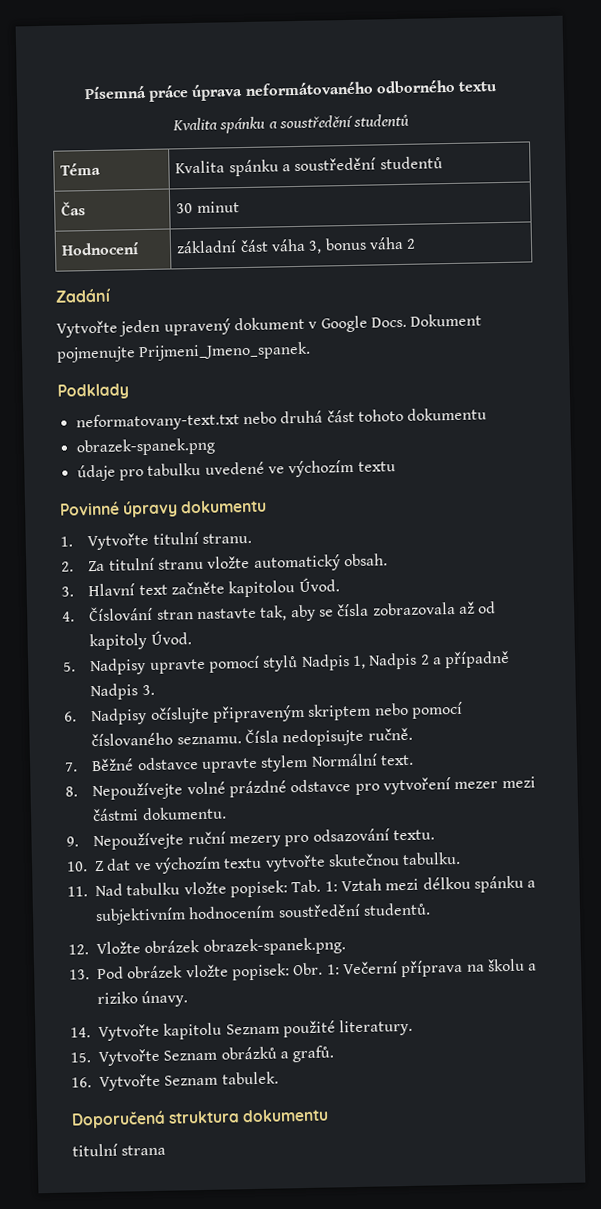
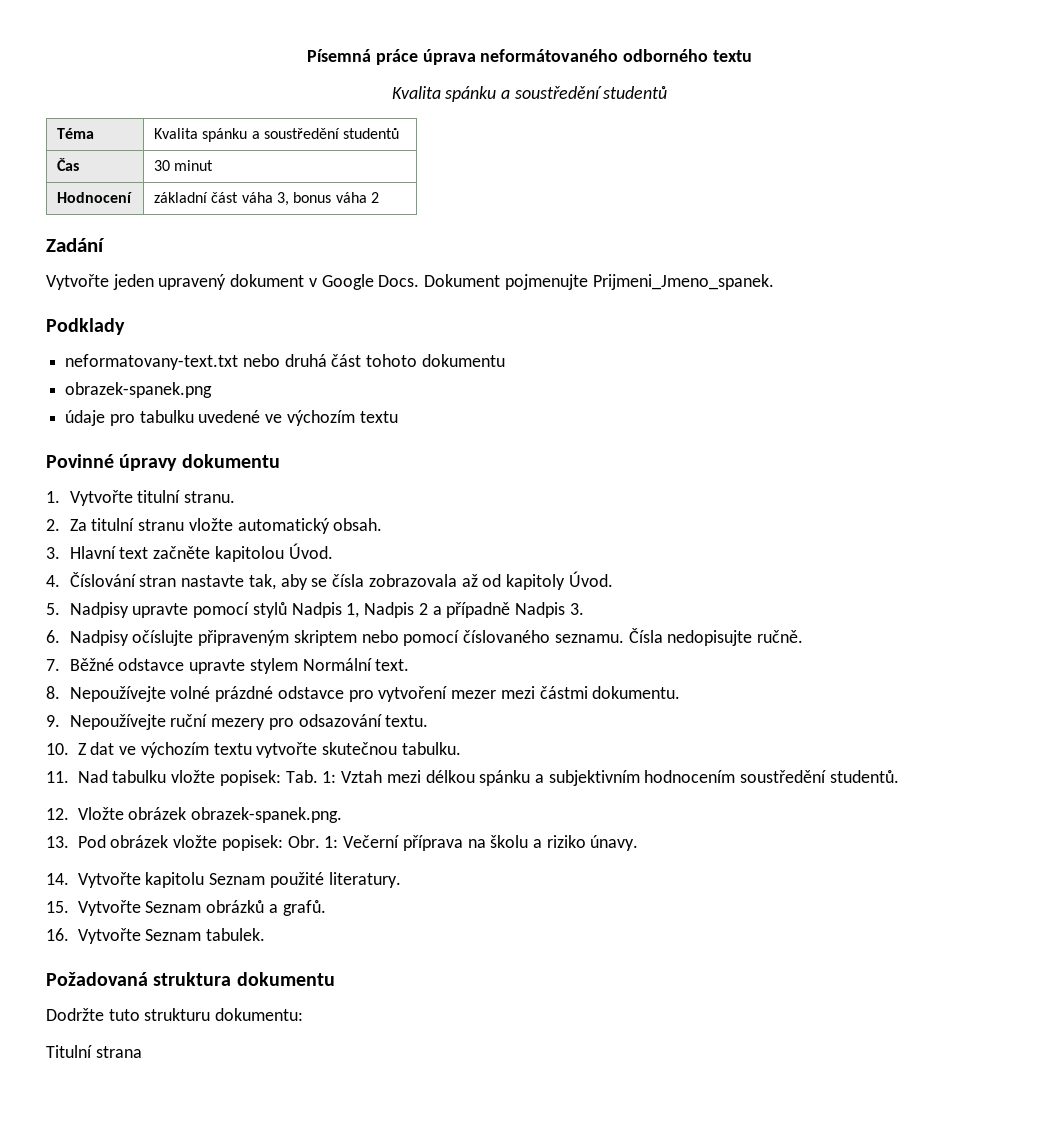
- Doporučená struktura dokumentu
+ Požadovaná struktura dokumentu
- titulní strana
+ Dodržte tuto strukturu dokumentu:
+ Titulní strana

